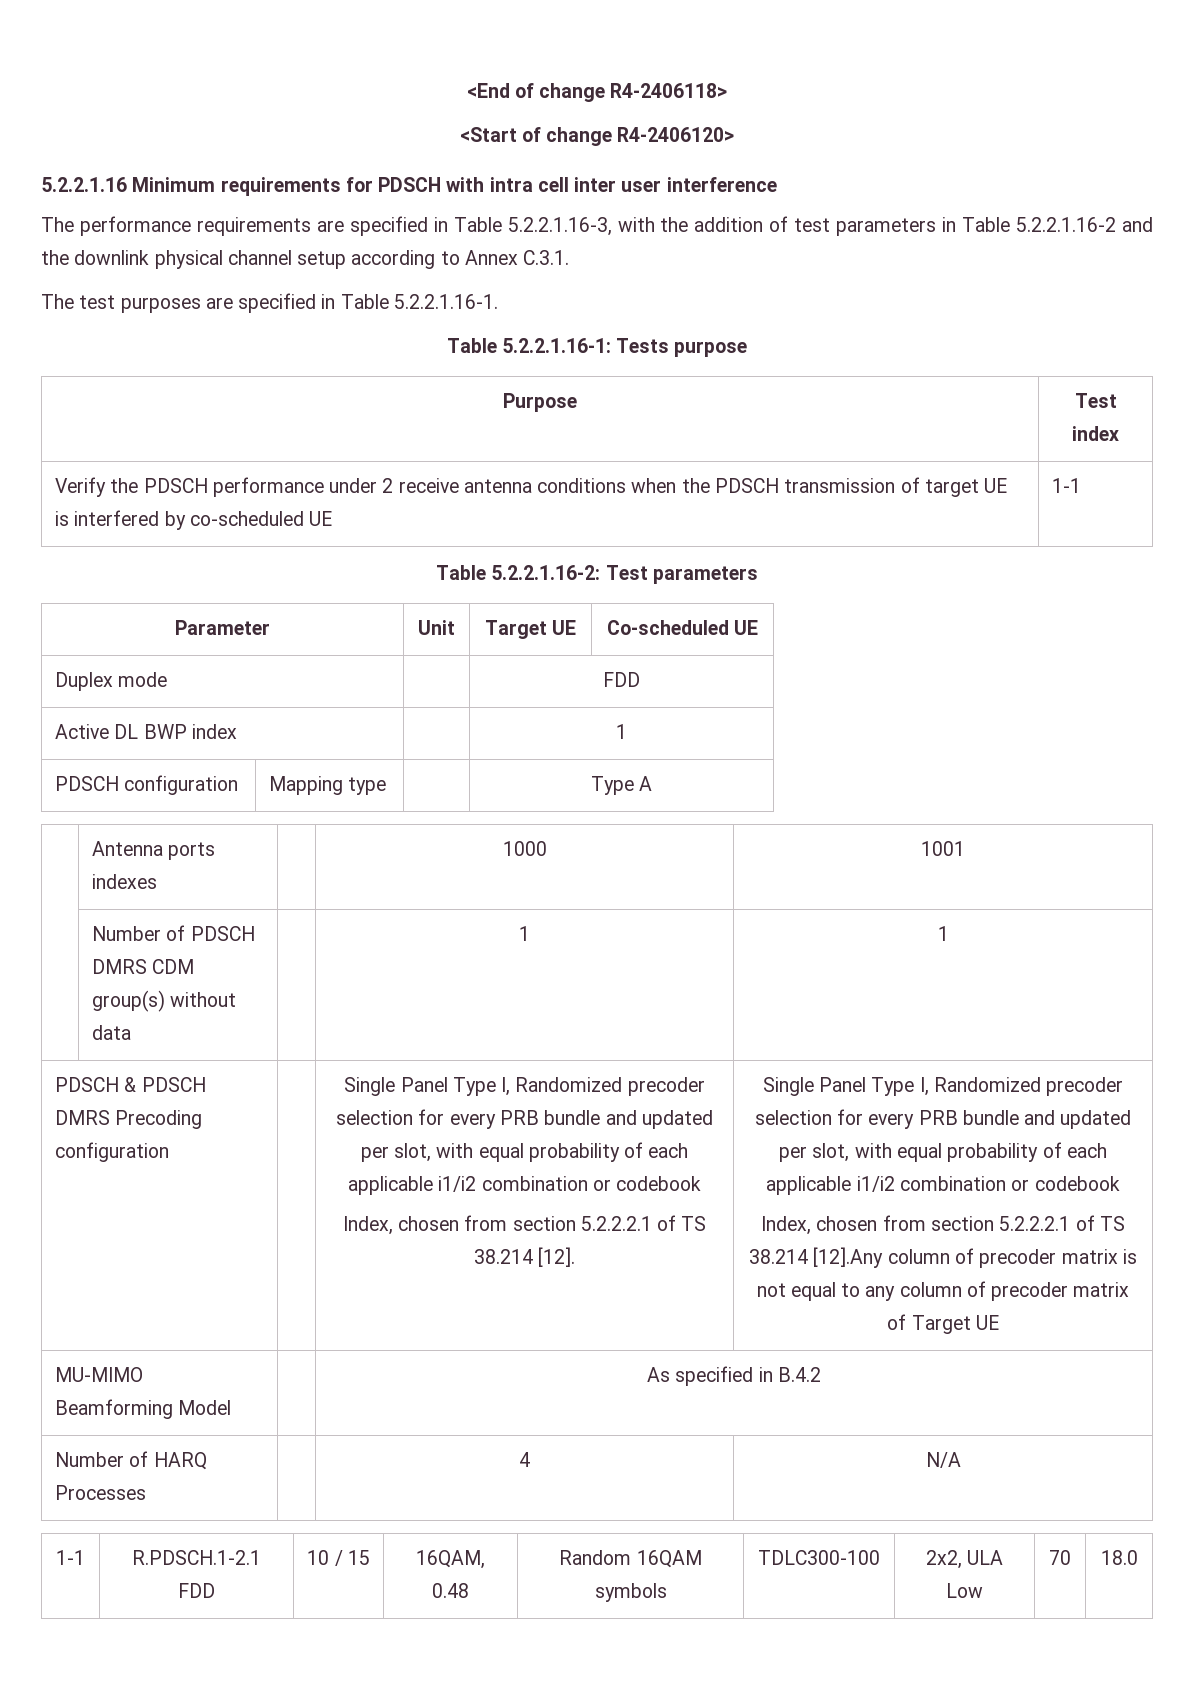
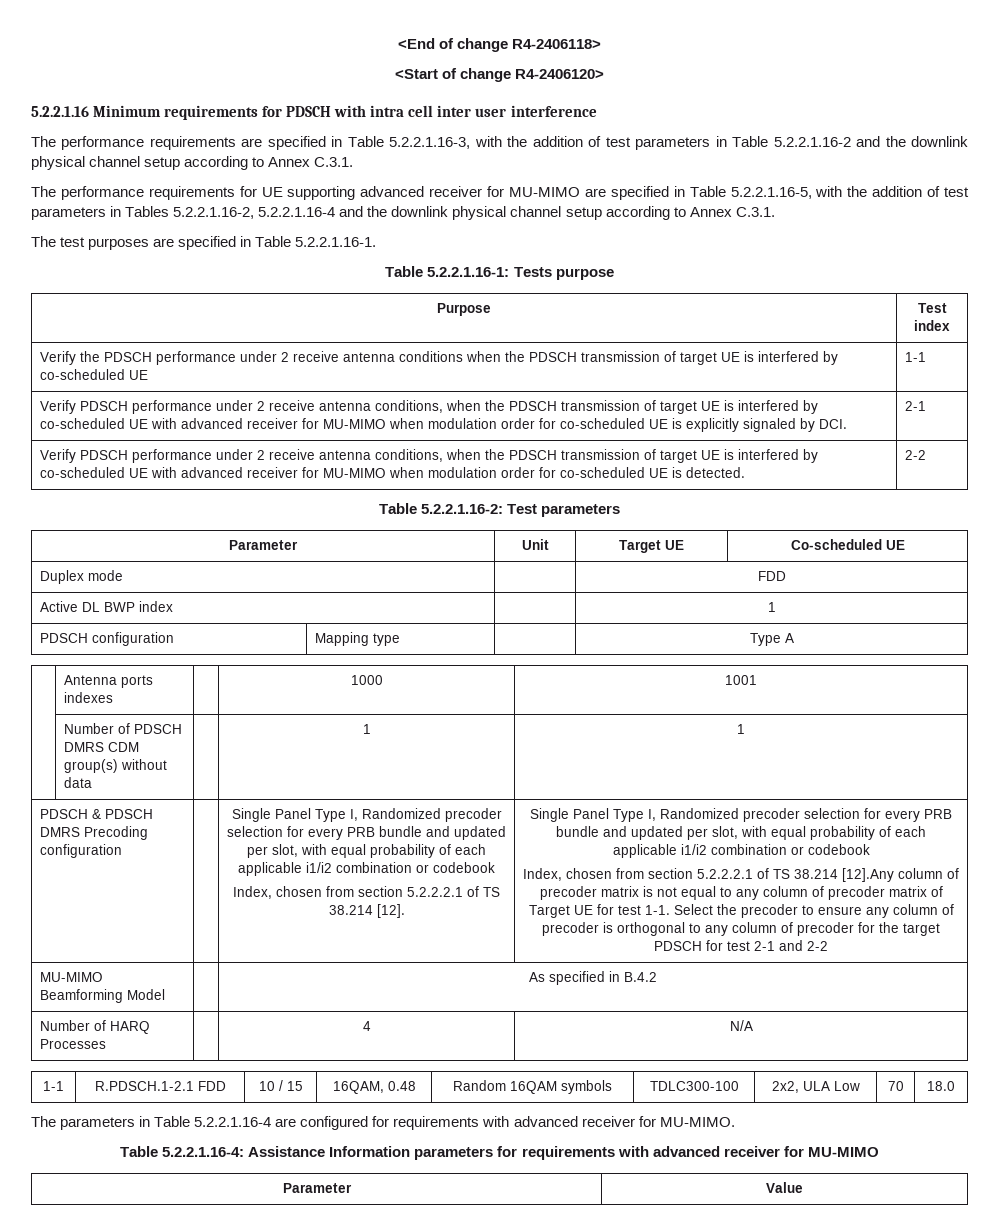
+ The performance requirements for UE supporting advanced receiver for MU-MIMO are specified in Table 5.2.2.1.16-5, with the addition of test parameters in Tables 5.2.2.1.16-2, 5.2.2.1.16-4 and the downlink physical channel setup according to Annex C.3.1.
+ Verify PDSCH performance under 2 receive antenna conditions, when the PDSCH transmission of target UE is interfered by co-scheduled UE with advanced receiver for MU-MIMO when modulation order for co-scheduled UE is explicitly signaled by DCI. | 2-1
+ Verify PDSCH performance under 2 receive antenna conditions, when the PDSCH transmission of target UE is interfered by co-scheduled UE with advanced receiver for MU-MIMO when modulation order for co-scheduled UE is detected. | 2-2
- Index, chosen from section 5.2.2.2.1 of TS 38.214 [12].Any column of precoder matrix is not equal to any column of precoder matrix of Target UE
+ Index, chosen from section 5.2.2.2.1 of TS 38.214 [12].Any column of precoder matrix is not equal to any column of precoder matrix of Target UE for test 1-1. Select the precoder to ensure any column of precoder is orthogonal to any column of precoder for the target PDSCH for test 2-1 and 2-2
+ The parameters in Table 5.2.2.1.16-4 are configured for requirements with advanced receiver for MU-MIMO.
+ Table 5.2.2.1.16-4: Assistance Information parameters for requirements with advanced receiver for MU-MIMO
+ Parameter | Value

